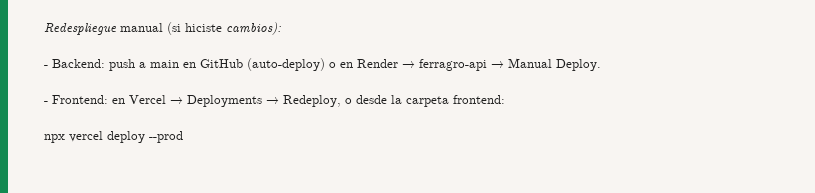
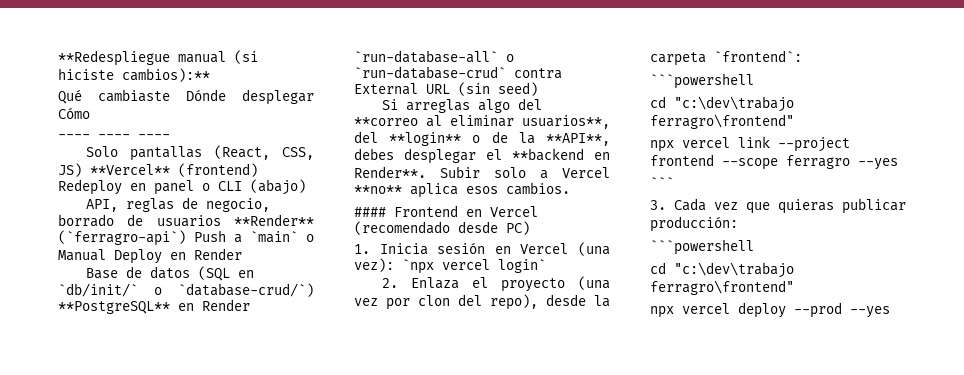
- Redespliegue manual (si hiciste cambios):
- - Backend: push a main en GitHub (auto-deploy) o en Render → ferragro-api → Manual Deploy.
- - Frontend: en Vercel → Deployments → Redeploy, o desde la carpeta frontend:
+ **Redespliegue manual (si hiciste cambios):**
+ Qué cambiaste Dónde desplegar Cómo
+ ---- ---- ----
+ Solo pantallas (React, CSS, JS) **Vercel** (frontend) Redeploy en panel o CLI (abajo)
+ API, reglas de negocio, borrado de usuarios **Render** (`ferragro-api`) Push a `main` o Manual Deploy en Render
+ Base de datos (SQL en `db/init/` o `database-crud/`) **PostgreSQL** en Render `run-database-all` o `run-database-crud` contra External URL (sin seed)
+ Si arreglas algo del **correo al eliminar usuarios**, del **login** o de la **API**, debes desplegar el **backend en Render**. Subir solo a Vercel **no** aplica esos cambios.
+ #### Frontend en Vercel (recomendado desde PC)
+ 1. Inicia sesión en Vercel (una vez): `npx vercel login`
+ 2. Enlaza el proyecto (una vez por clon del repo), desde la carpeta `frontend`:
+ ```powershell
+ cd "c:\dev\trabajo ferragro\frontend"
+ npx vercel link --project frontend --scope ferragro --yes
+ ```
+ 3. Cada vez que quieras publicar producción:
+ ```powershell
+ cd "c:\dev\trabajo ferragro\frontend"
- npx vercel deploy --prod
+ npx vercel deploy --prod --yes

